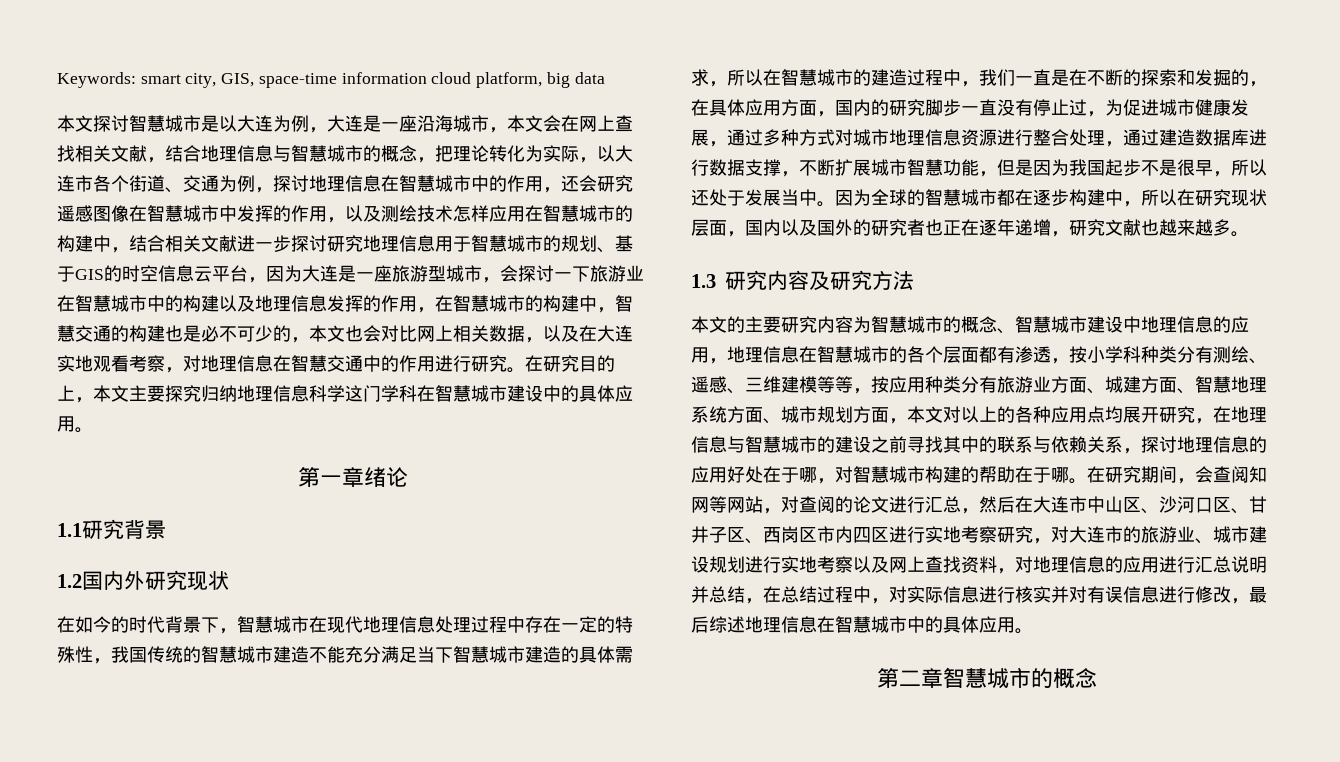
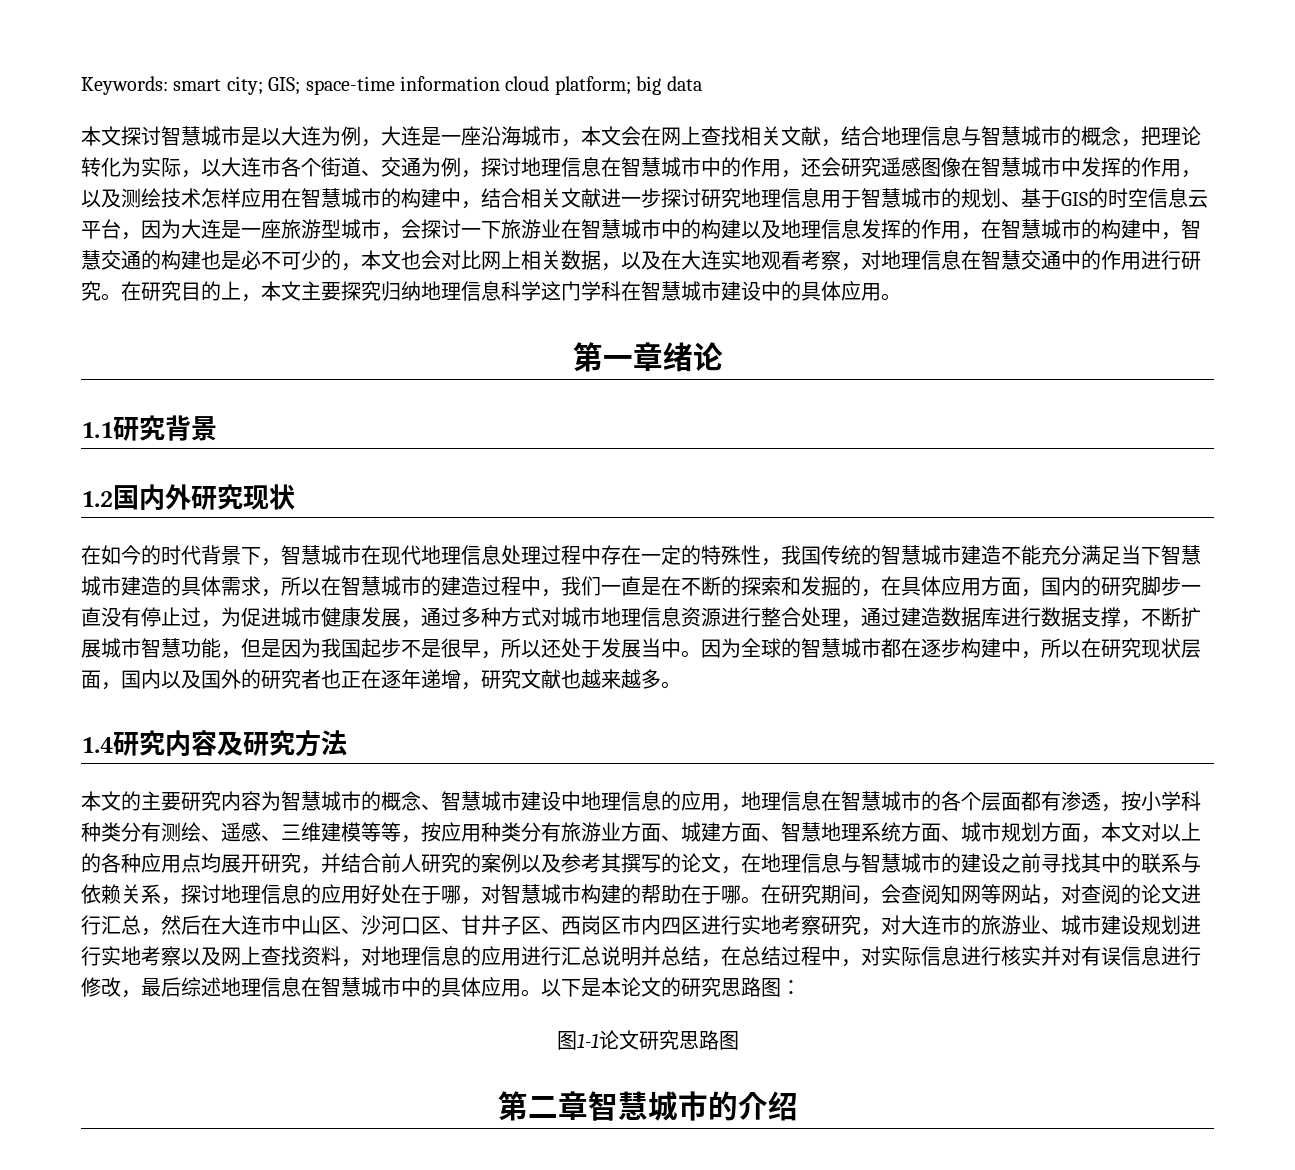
- Keywords: smart city, GIS, space-time information cloud platform, big data
+ Keywords: smart city; GIS; space-time information cloud platform; big data
- 1.3研究内容及研究方法
+ 1.4研究内容及研究方法
- 本文的主要研究内容为智慧城市的概念、智慧城市建设中地理信息的应用，地理信息在智慧城市的各个层面都有渗透，按小学科种类分有测绘、遥感、三维建模等等，按应用种类分有旅游业方面、城建方面、智慧地理系统方面、城市规划方面，本文对以上的各种应用点均展开研究，在地理信息与智慧城市的建设之前寻找其中的联系与依赖关系，探讨地理信息的应用好处在于哪，对智慧城市构建的帮助在于哪。
+ 本文的主要研究内容为智慧城市的概念、智慧城市建设中地理信息的应用，地理信息在智慧城市的各个层面都有渗透，按小学科种类分有测绘、遥感、三维建模等等，按应用种类分有旅游业方面、城建方面、智慧地理系统方面、城市规划方面，本文对以上的各种应用点均展开研究，并结合前人研究的案例以及参考其撰写的论文，在地理信息与智慧城市的建设之前寻找其中的联系与依赖关系，探讨地理信息的应用好处在于哪，对智慧城市构建的帮助在于哪。
+ 以下是本论文的研究思路图：
+ 图1-1论文研究思路图
- 第二章智慧城市的概念
+ 第二章智慧城市的介绍

